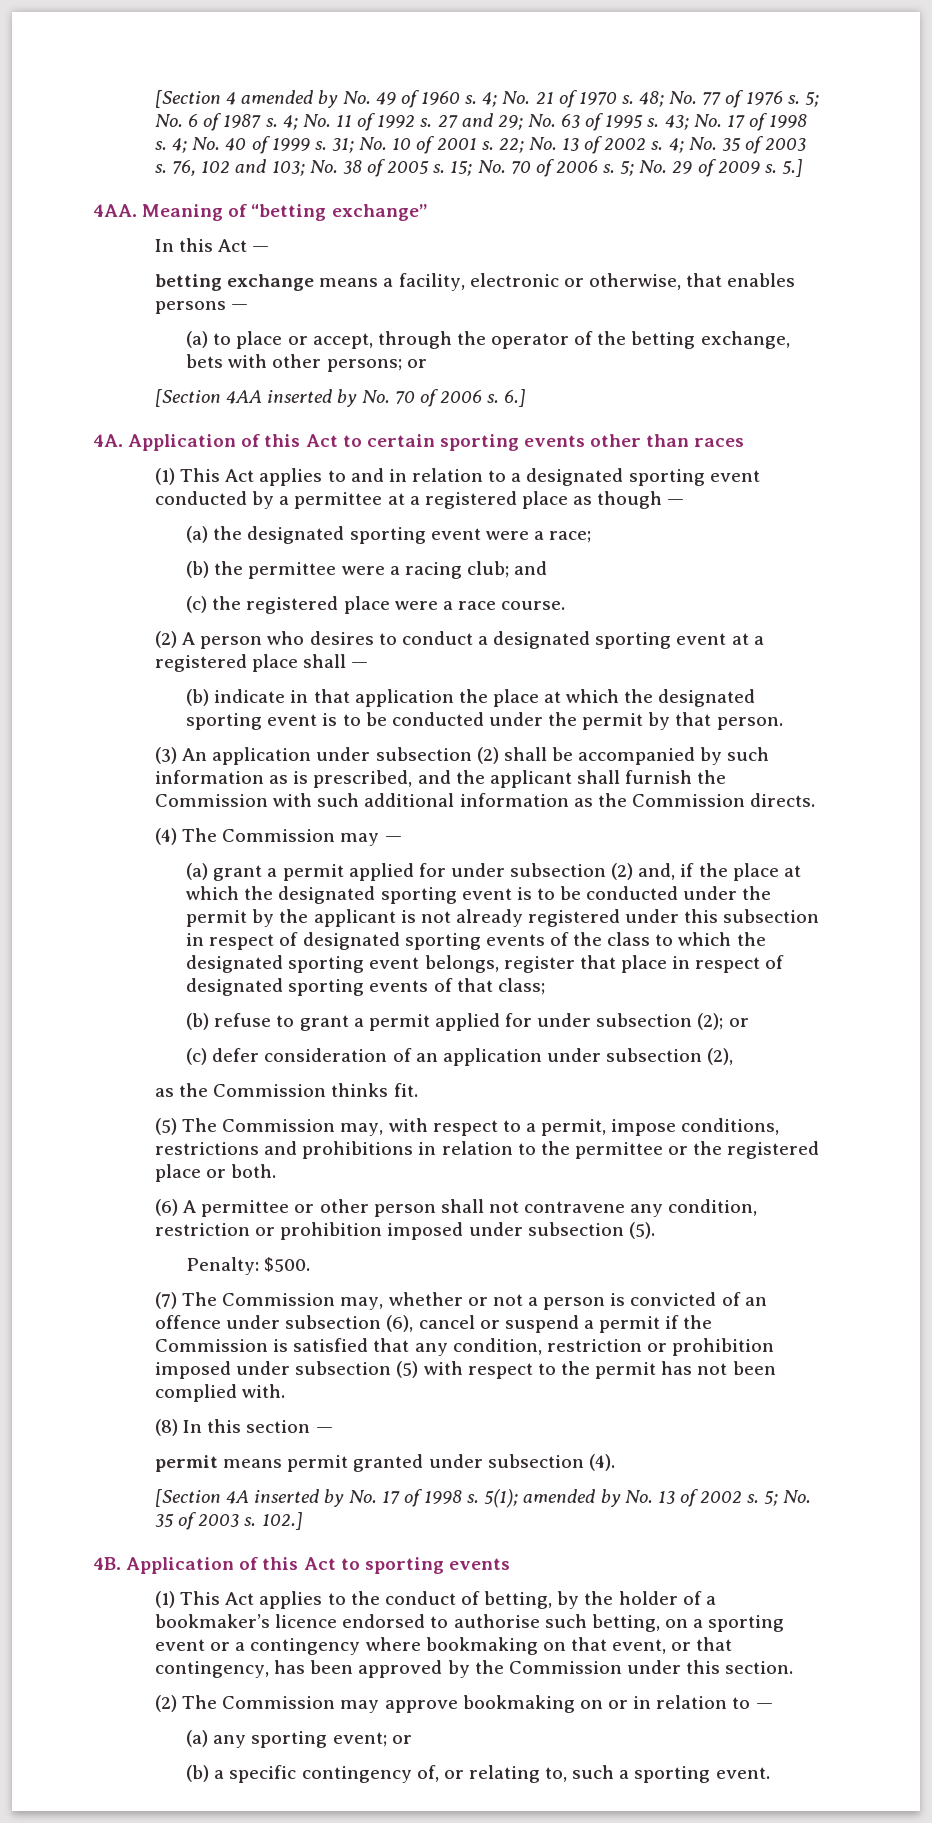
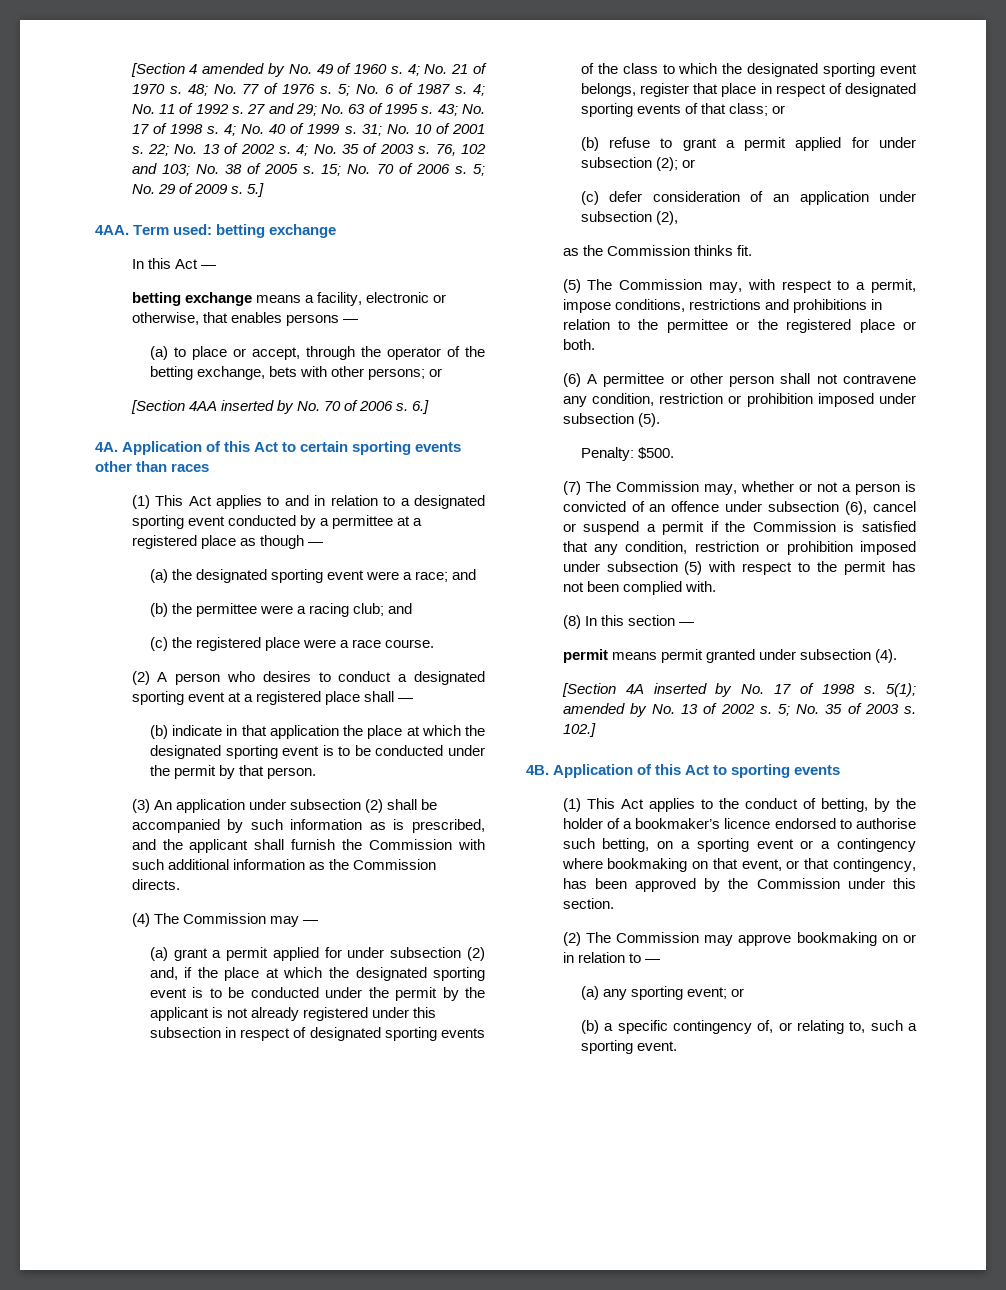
- Meaning of “betting exchange”
+ Term used: betting exchange
- (a) the designated sporting event were a race;
+ (a) the designated sporting event were a race; and
- (a) grant a permit applied for under subsection (2) and, if the place at which the designated sporting event is to be conducted under the permit by the applicant is not already registered under this subsection in respect of designated sporting events of the class to which the designated sporting event belongs, register that place in respect of designated sporting events of that class;
+ (a) grant a permit applied for under subsection (2) and, if the place at which the designated sporting event is to be conducted under the permit by the applicant is not already registered under this subsection in respect of designated sporting events of the class to which the designated sporting event belongs, register that place in respect of designated sporting events of that class; or

